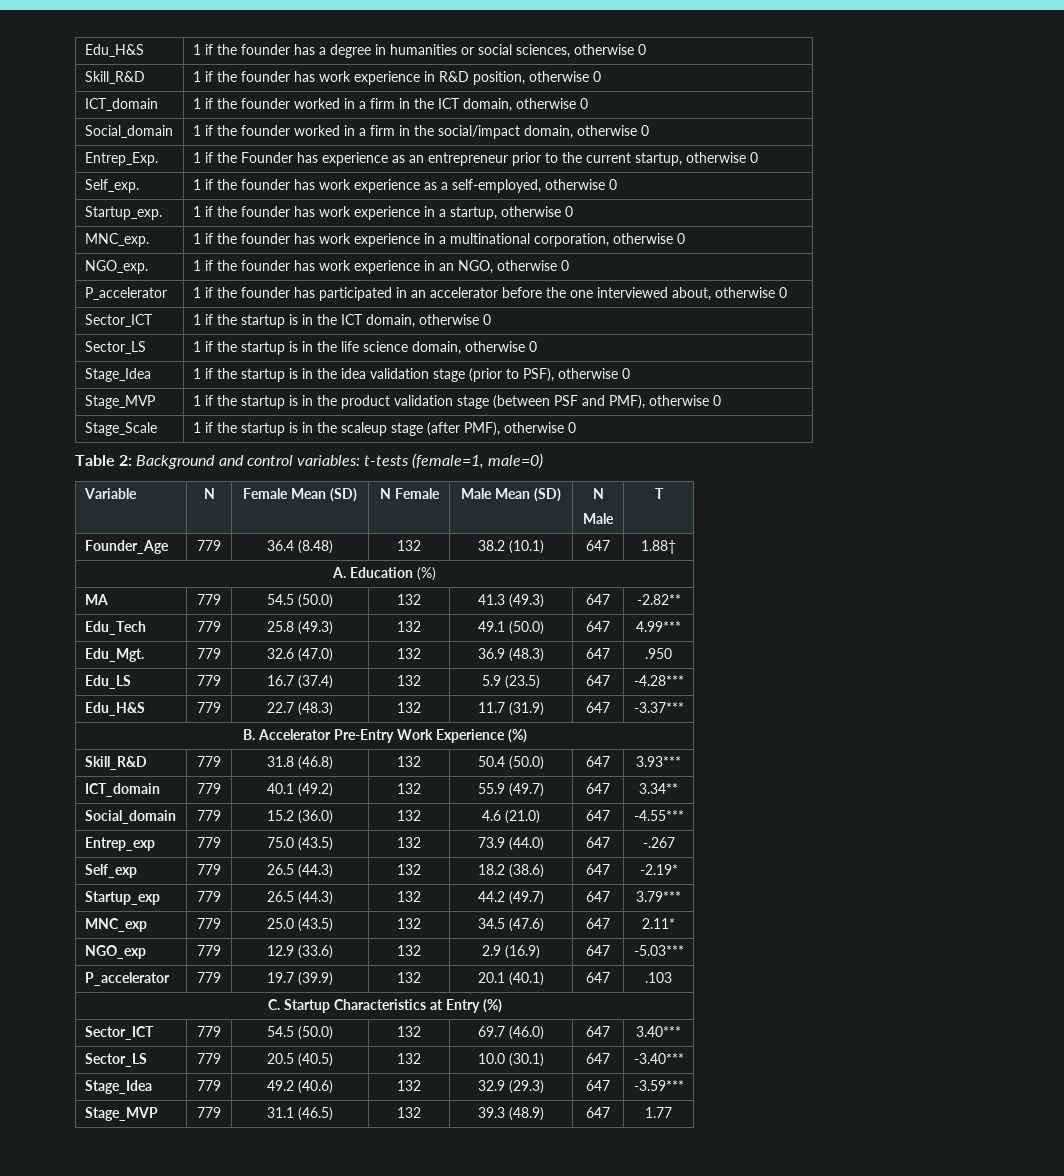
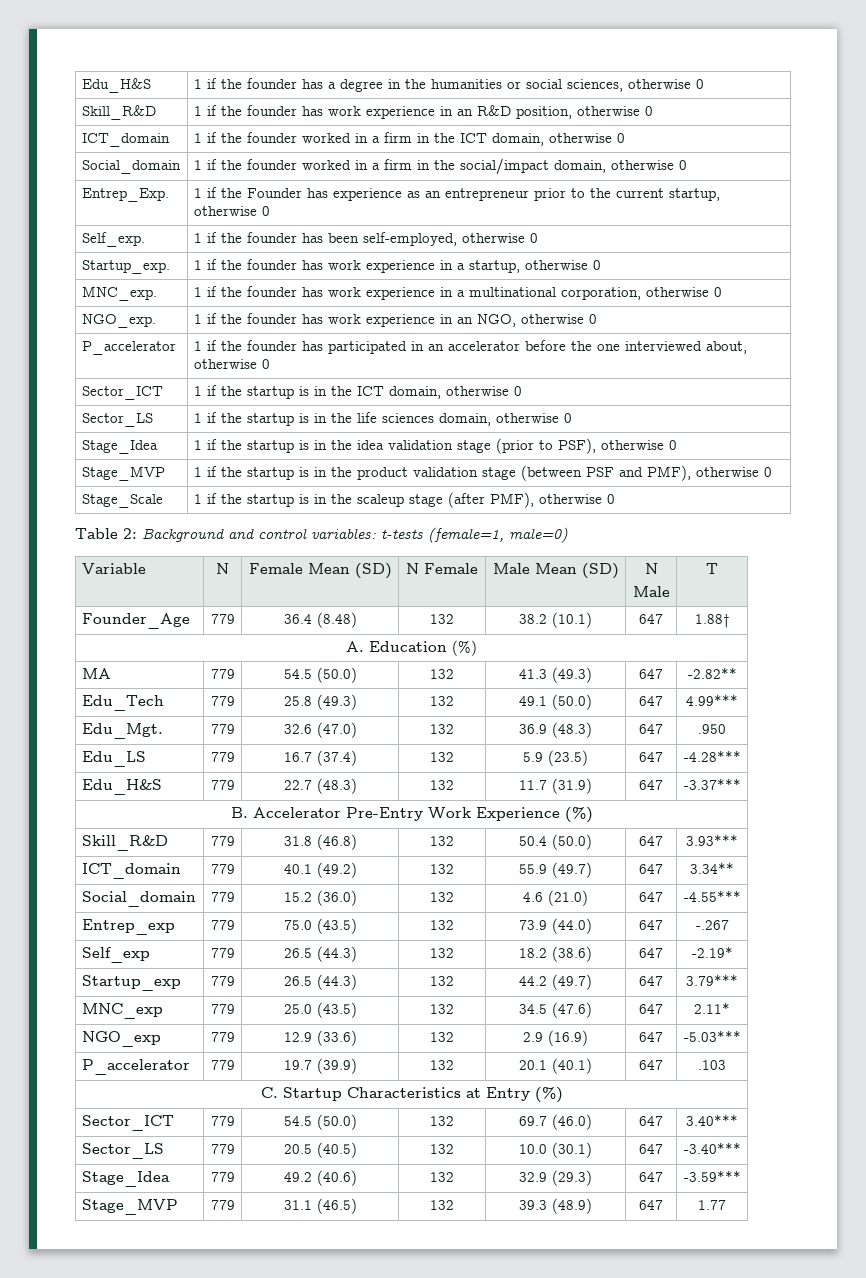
- Edu_H&S | 1 if the founder has a degree in humanities or social sciences, otherwise 0
+ Edu_H&S | 1 if the founder has a degree in the humanities or social sciences, otherwise 0
- Skill_R&D | 1 if the founder has work experience in R&D position, otherwise 0
+ Skill_R&D | 1 if the founder has work experience in an R&D position, otherwise 0
- Self_exp. | 1 if the founder has work experience as a self-employed, otherwise 0
+ Self_exp. | 1 if the founder has been self-employed, otherwise 0
- Sector_LS | 1 if the startup is in the life science domain, otherwise 0
+ Sector_LS | 1 if the startup is in the life sciences domain, otherwise 0

